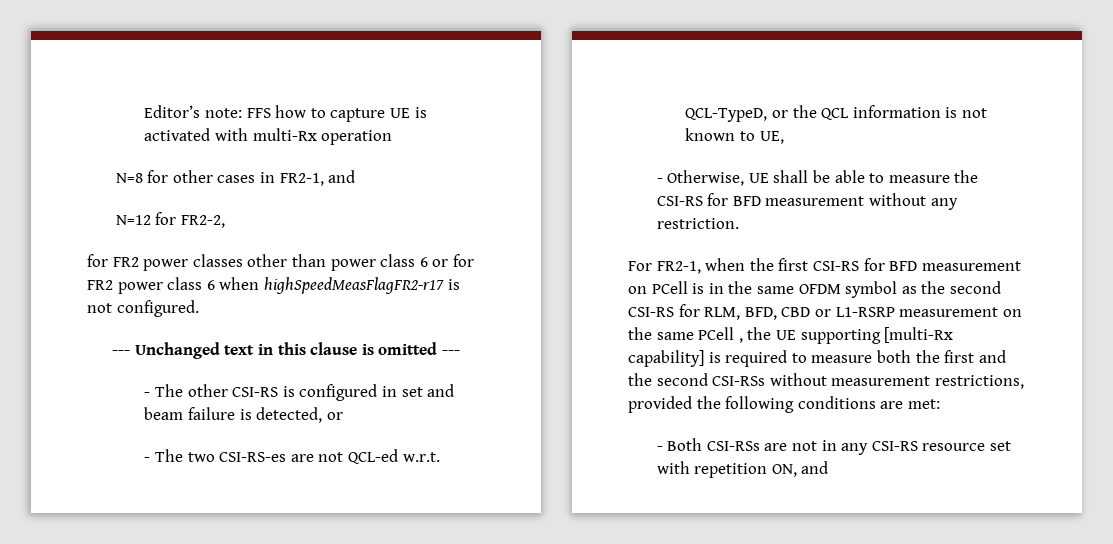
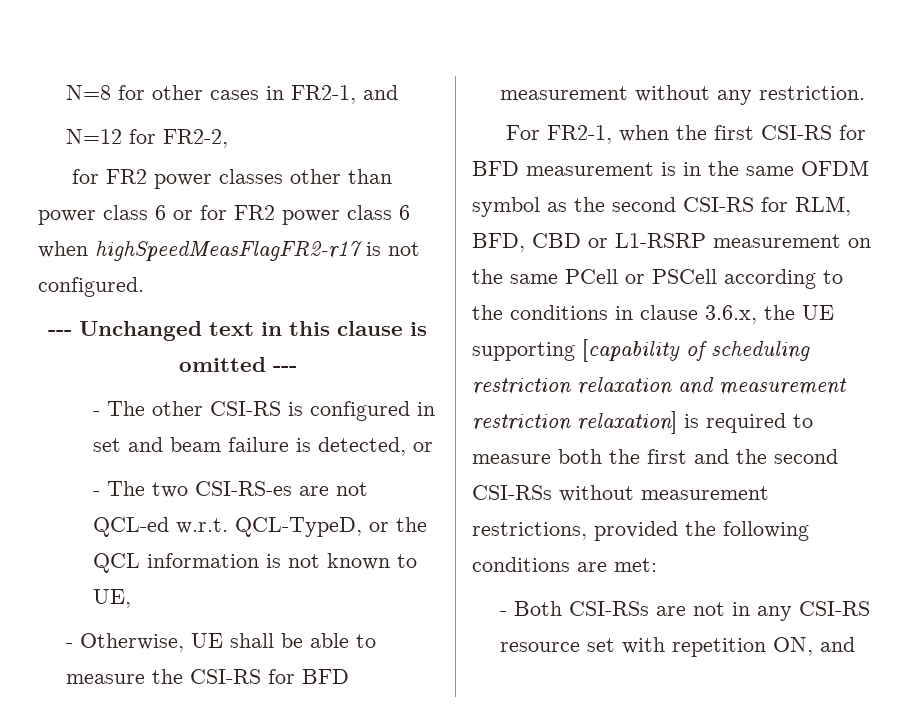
- Editor’s note: FFS how to capture UE is activated with multi-Rx operation
- For FR2-1, when the first CSI-RS for BFD measurement on PCell is in the same OFDM symbol as the second CSI-RS for RLM, BFD, CBD or L1-RSRP measurement on the same PCell , the UE supporting [multi-Rx capability] is required to measure both the first and the second CSI-RSs without measurement restrictions, provided the following conditions are met:
+ For FR2-1, when the first CSI-RS for BFD measurement is in the same OFDM symbol as the second CSI-RS for RLM, BFD, CBD or L1-RSRP measurement on the same PCell or PSCell according to the conditions in clause 3.6.x, the UE supporting [capability of scheduling restriction relaxation and measurement restriction relaxation] is required to measure both the first and the second CSI-RSs without measurement restrictions, provided the following conditions are met:

